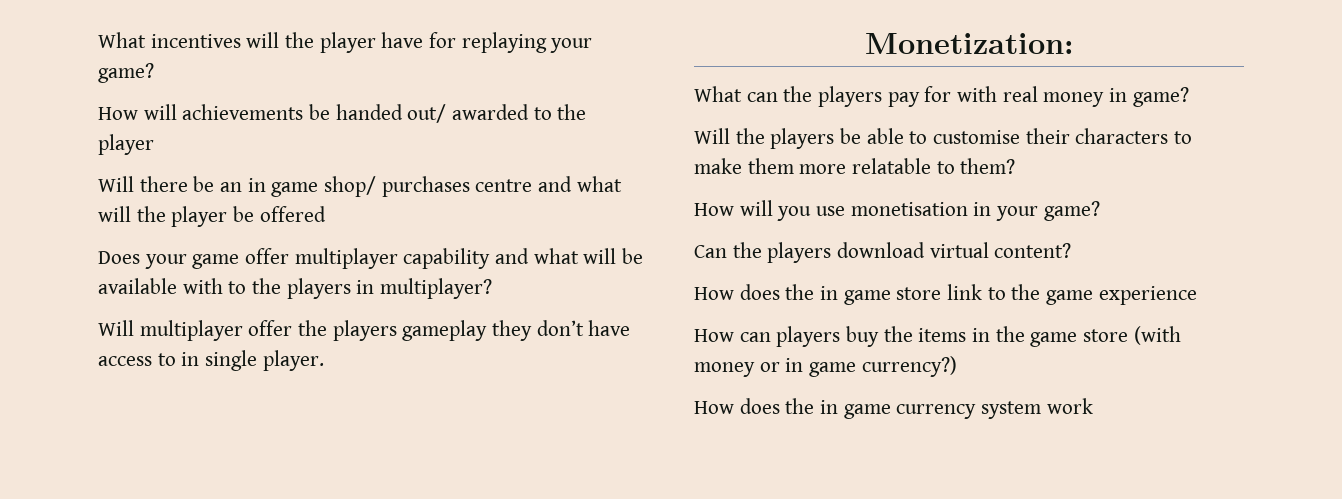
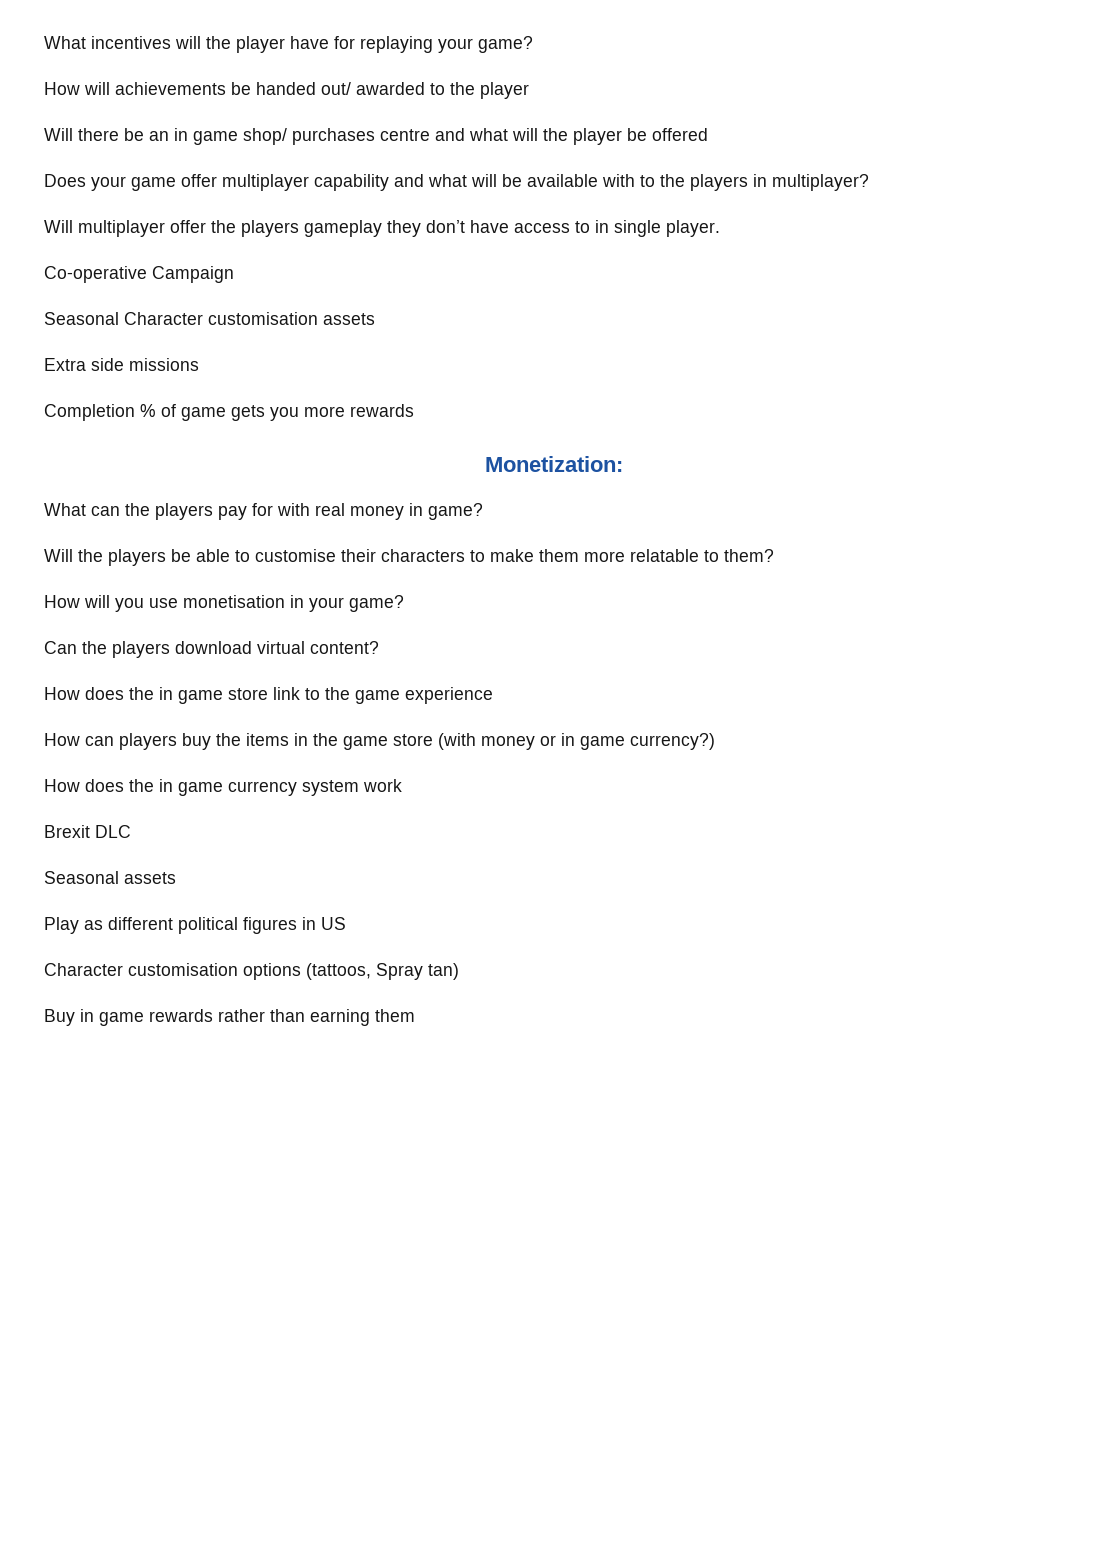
+ Co-operative Campaign
+ Seasonal Character customisation assets
+ Extra side missions
+ Completion % of game gets you more rewards
+ Brexit DLC
+ Seasonal assets
+ Play as different political figures in US
+ Character customisation options (tattoos, Spray tan)
+ Buy in game rewards rather than earning them

